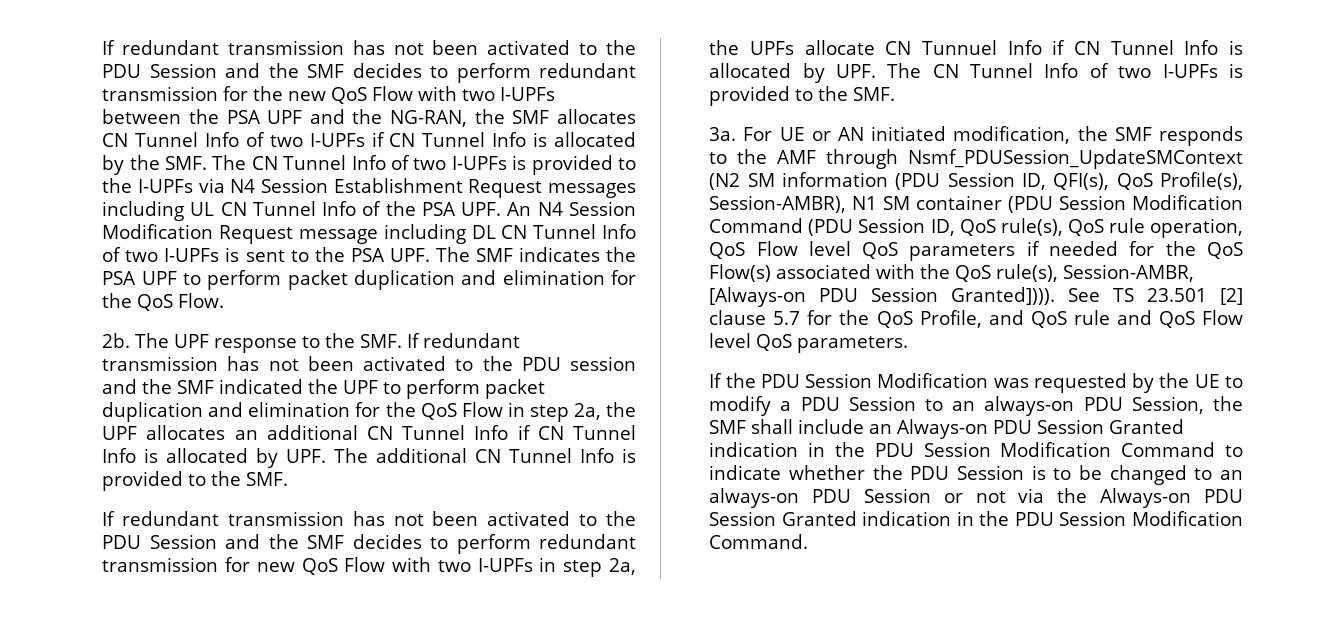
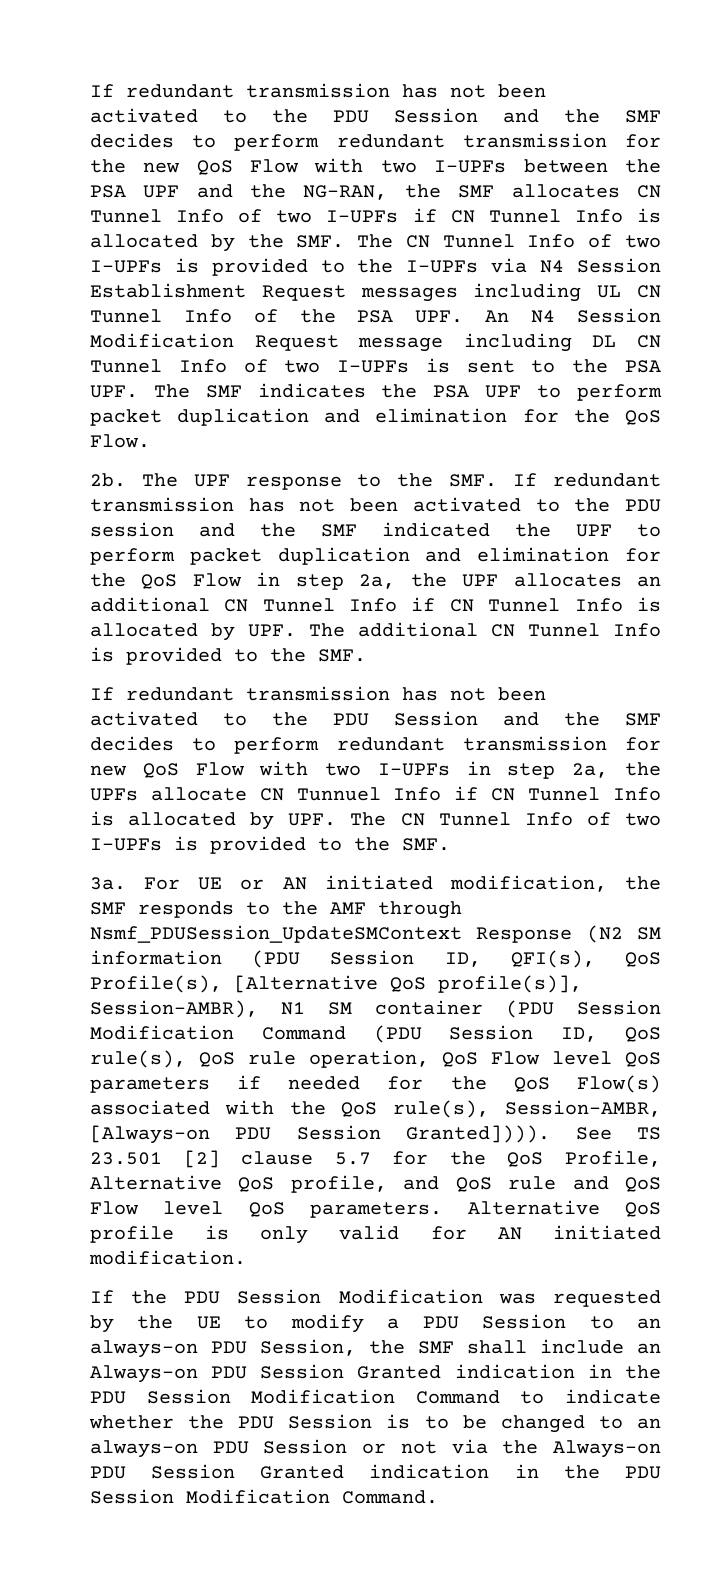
- For UE or AN initiated modification, the SMF responds to the AMF through Nsmf_PDUSession_UpdateSMContext (N2 SM information (PDU Session ID, QFI(s), QoS Profile(s), Session-AMBR), N1 SM container (PDU Session Modification Command (PDU Session ID, QoS rule(s), QoS rule operation, QoS Flow level QoS parameters if needed for the QoS Flow(s) associated with the QoS rule(s), Session-AMBR, [Always-on PDU Session Granted]))).
+ For UE or AN initiated modification, the SMF responds to the AMF through Nsmf_PDUSession_UpdateSMContext Response (N2 SM information (PDU Session ID, QFI(s), QoS Profile(s), [Alternative QoS profile(s)], Session-AMBR), N1 SM container (PDU Session Modification Command (PDU Session ID, QoS rule(s), QoS rule operation, QoS Flow level QoS parameters if needed for the QoS Flow(s) associated with the QoS rule(s), Session-AMBR, [Always-on PDU Session Granted]))).
- See TS 23.501 [2] clause 5.7 for the QoS Profile, and QoS rule and QoS Flow level QoS parameters.
+ See TS 23.501 [2] clause 5.7 for the QoS Profile, Alternative QoS profile, and QoS rule and QoS Flow level QoS parameters. Alternative QoS profile is only valid for AN initiated modification.

